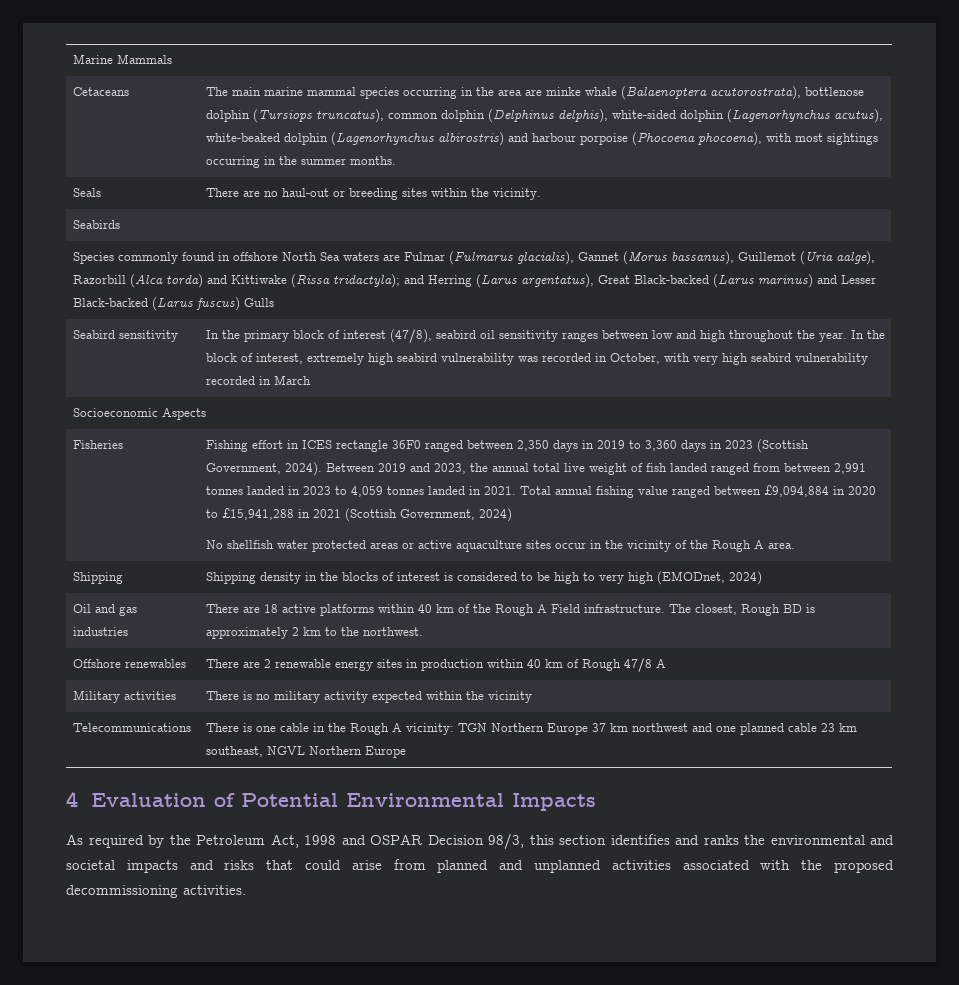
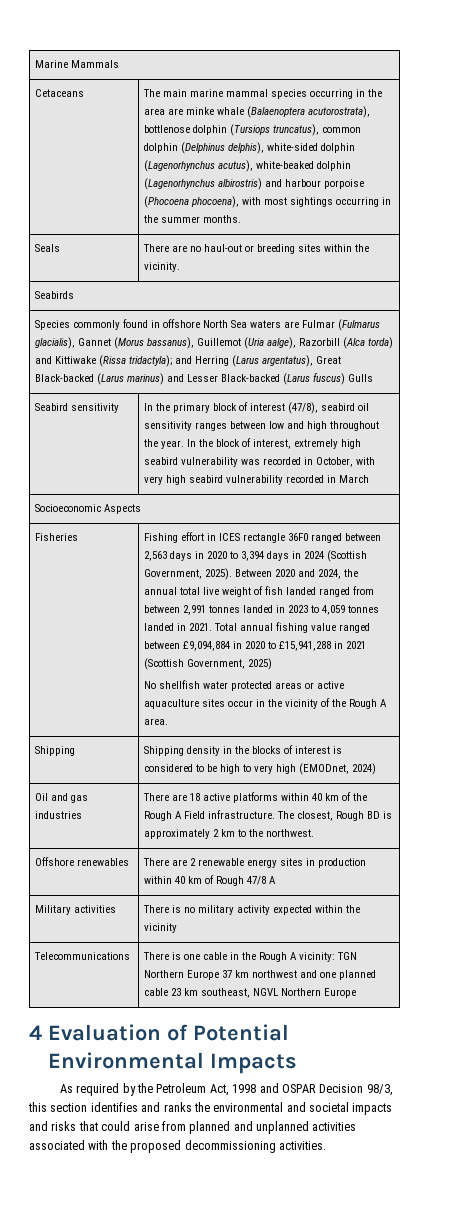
- Fishing effort in ICES rectangle 36F0 ranged between 2,350 days in 2019 to 3,360 days in 2023 (Scottish Government, 2024). Between 2019 and 2023, the annual total live weight of fish landed ranged from between 2,991 tonnes landed in 2023 to 4,059 tonnes landed in 2021.
+ Fishing effort in ICES rectangle 36F0 ranged between 2,563 days in 2020 to 3,394 days in 2024 (Scottish Government, 2025). Between 2020 and 2024, the annual total live weight of fish landed ranged from between 2,991 tonnes landed in 2023 to 4,059 tonnes landed in 2021.
- Total annual fishing value ranged between £9,094,884 in 2020 to £15,941,288 in 2021 (Scottish Government, 2024)
+ Total annual fishing value ranged between £9,094,884 in 2020 to £15,941,288 in 2021 (Scottish Government, 2025)

